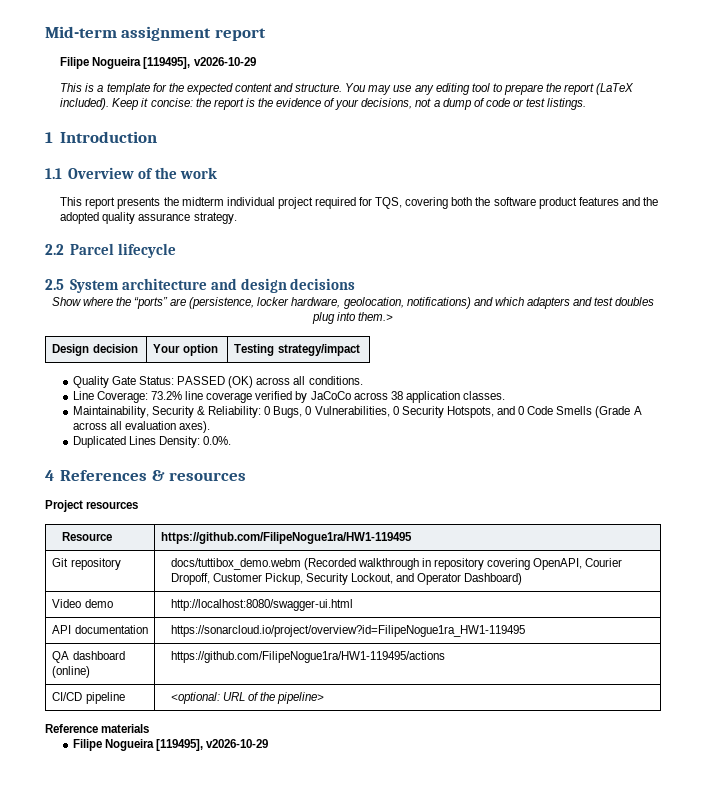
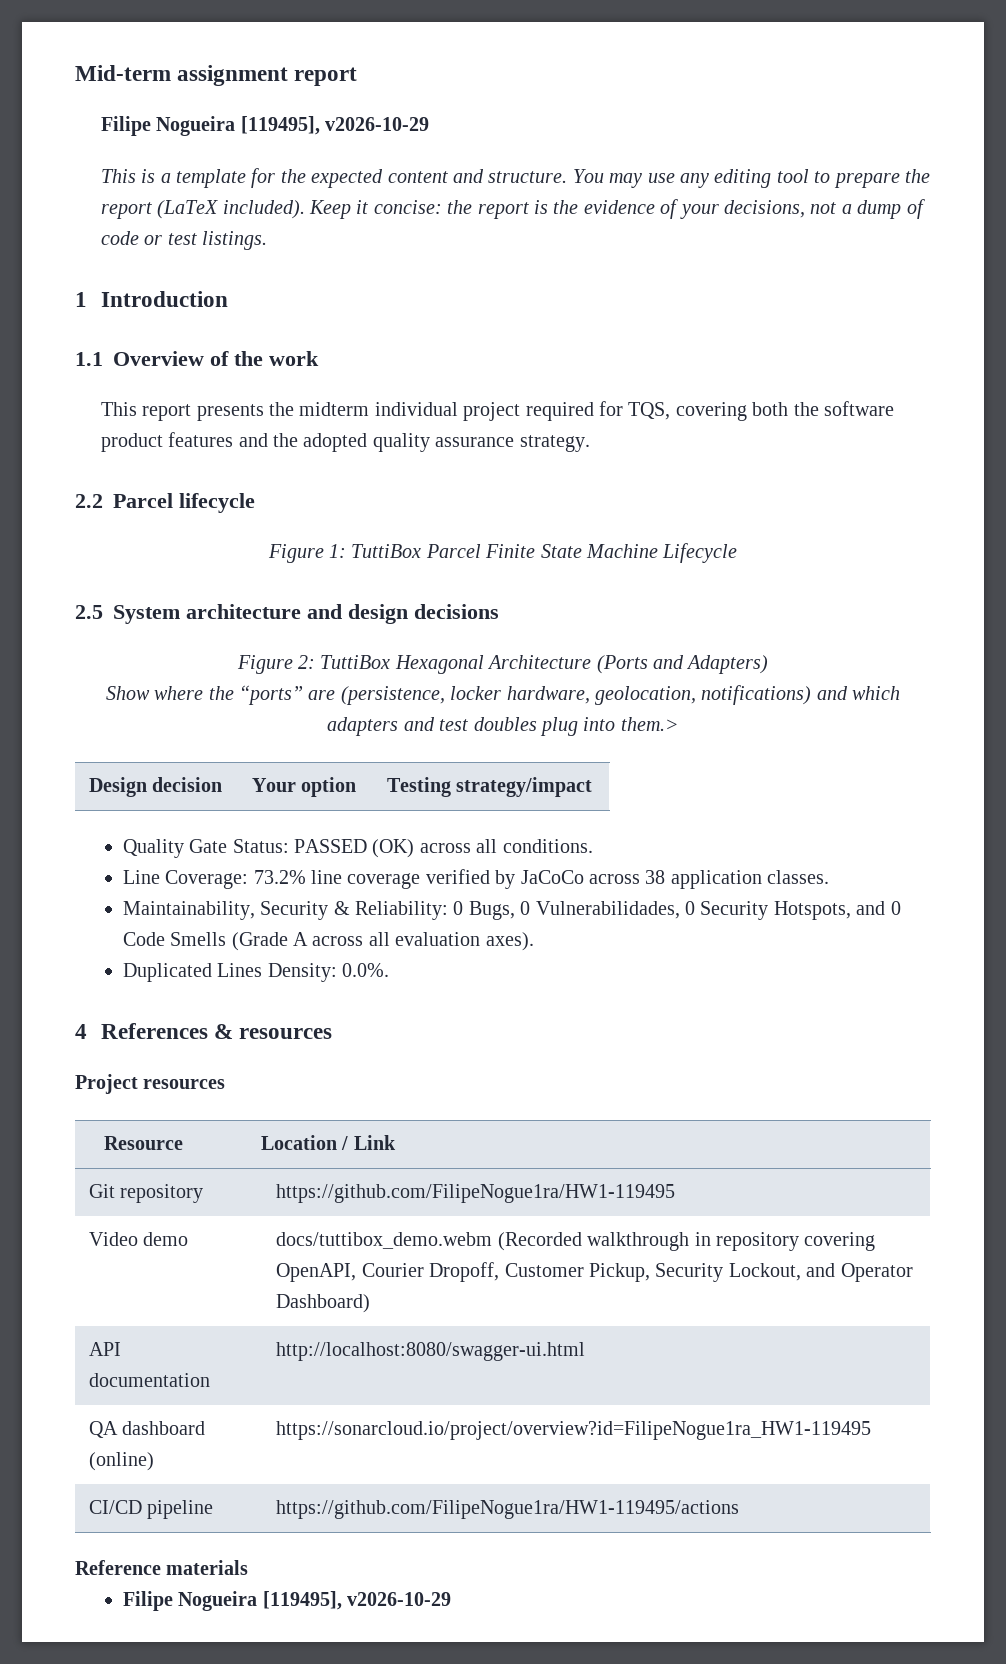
+ Figure 1: TuttiBox Parcel Finite State Machine Lifecycle
+ Figure 2: TuttiBox Hexagonal Architecture (Ports and Adapters)
- Maintainability, Security & Reliability: 0 Bugs, 0 Vulnerabilities, 0 Security Hotspots, and 0 Code Smells (Grade A across all evaluation axes).
+ Maintainability, Security & Reliability: 0 Bugs, 0 Vulnerabilidades, 0 Security Hotspots, and 0 Code Smells (Grade A across all evaluation axes).
- Resource | https://github.com/FilipeNogue1ra/HW1-119495
+ Resource | Location / Link
- Git repository | docs/tuttibox_demo.webm (Recorded walkthrough in repository covering OpenAPI, Courier Dropoff, Customer Pickup, Security Lockout, and Operator Dashboard)
+ Git repository | https://github.com/FilipeNogue1ra/HW1-119495
+ Video demo | docs/tuttibox_demo.webm (Recorded walkthrough in repository covering OpenAPI, Courier Dropoff, Customer Pickup, Security Lockout, and Operator Dashboard)
- Video demo | http://localhost:8080/swagger-ui.html
- API documentation | https://sonarcloud.io/project/overview?id=FilipeNogue1ra_HW1-119495
+ API documentation | http://localhost:8080/swagger-ui.html
- QA dashboard (online) | https://github.com/FilipeNogue1ra/HW1-119495/actions
+ QA dashboard (online) | https://sonarcloud.io/project/overview?id=FilipeNogue1ra_HW1-119495
- CI/CD pipeline | <optional: URL of the pipeline>
+ CI/CD pipeline | https://github.com/FilipeNogue1ra/HW1-119495/actions

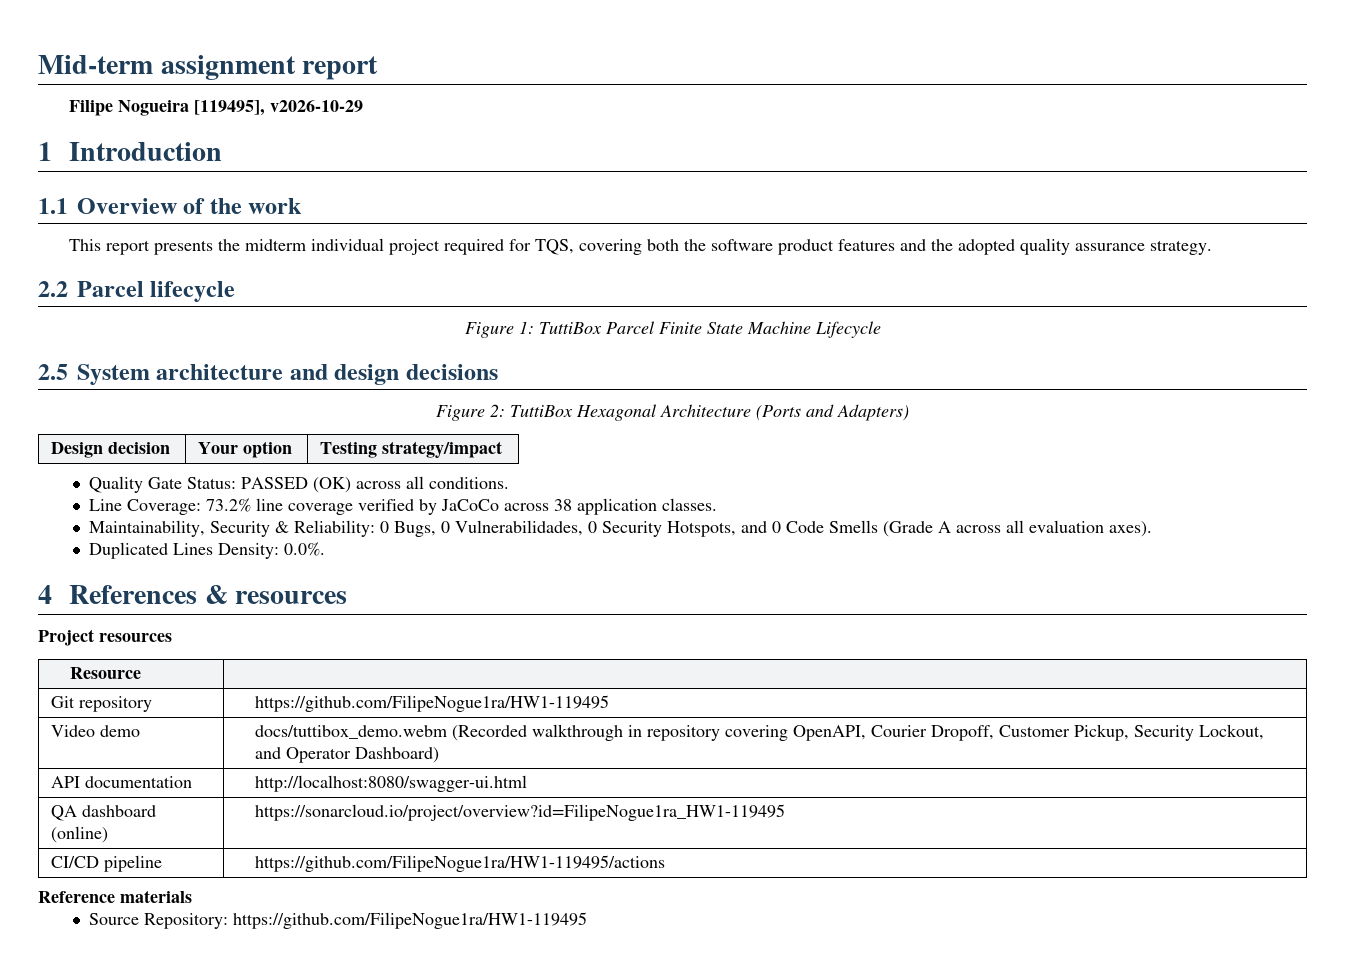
- This is a template for the expected content and structure. You may use any editing tool to prepare the report (LaTeX included). Keep it concise: the report is the evidence of your decisions, not a dump of code or test listings.
- Show where the “ports” are (persistence, locker hardware, geolocation, notifications) and which adapters and test doubles plug into them.>
- Resource | Location / Link
+ Resource |
  Reference materials
- Filipe Nogueira [119495], v2026-10-29
+ Source Repository: https://github.com/FilipeNogue1ra/HW1-119495

